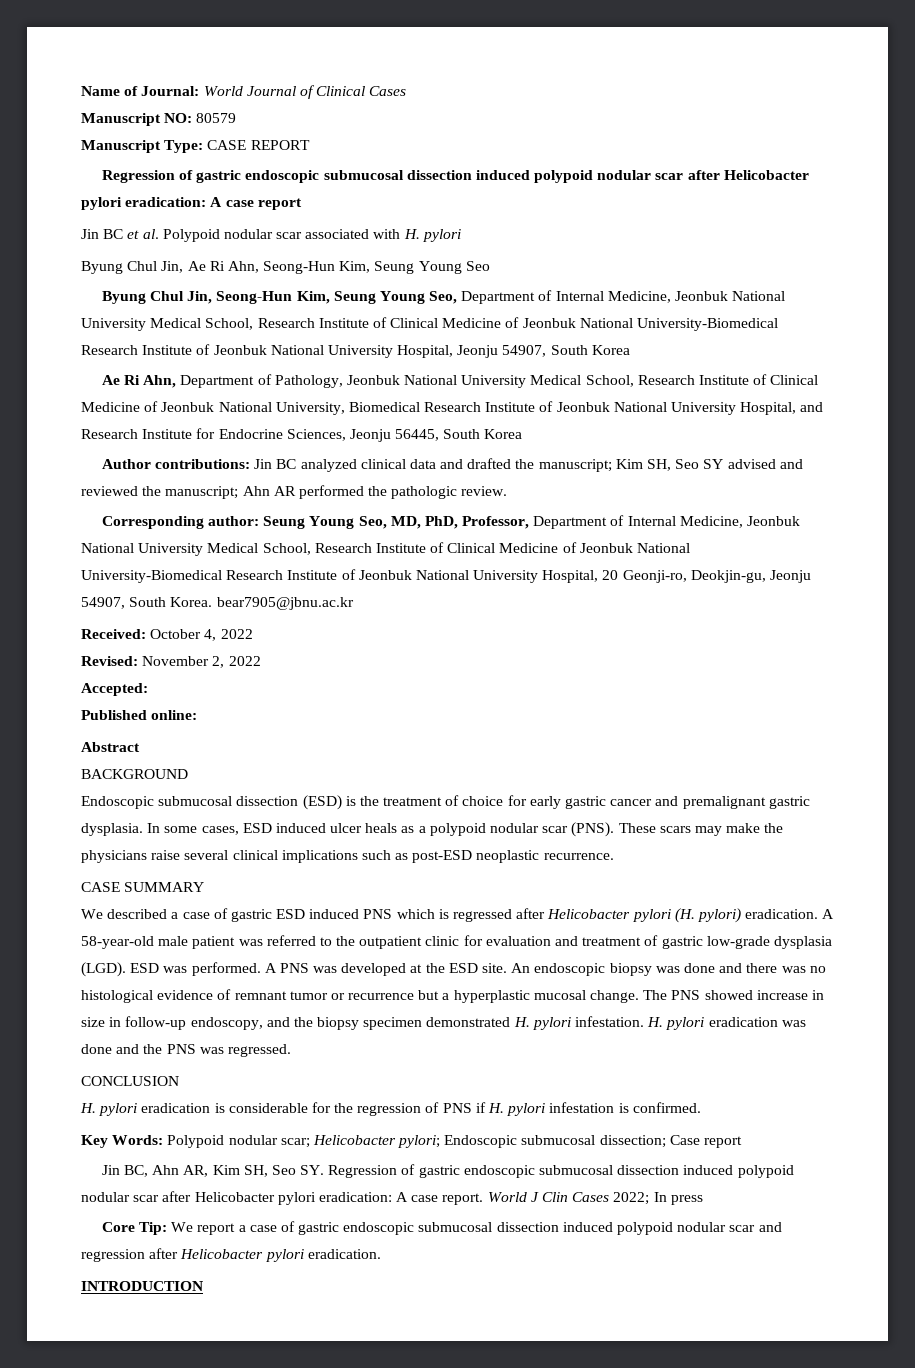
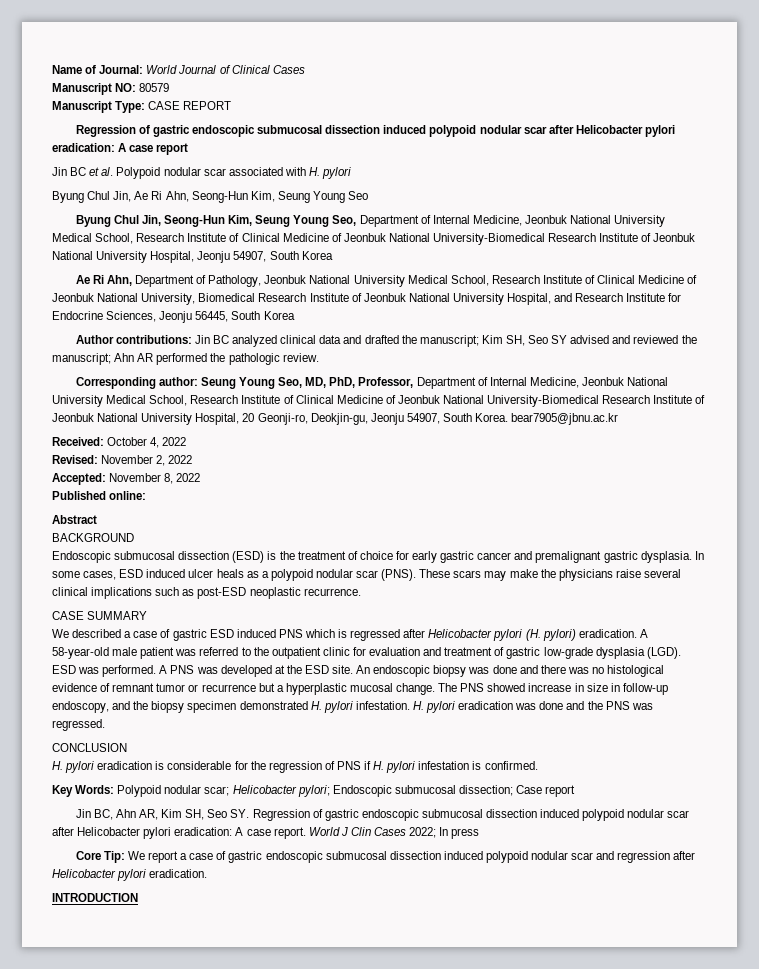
- Accepted:
+ Accepted: November 8, 2022

